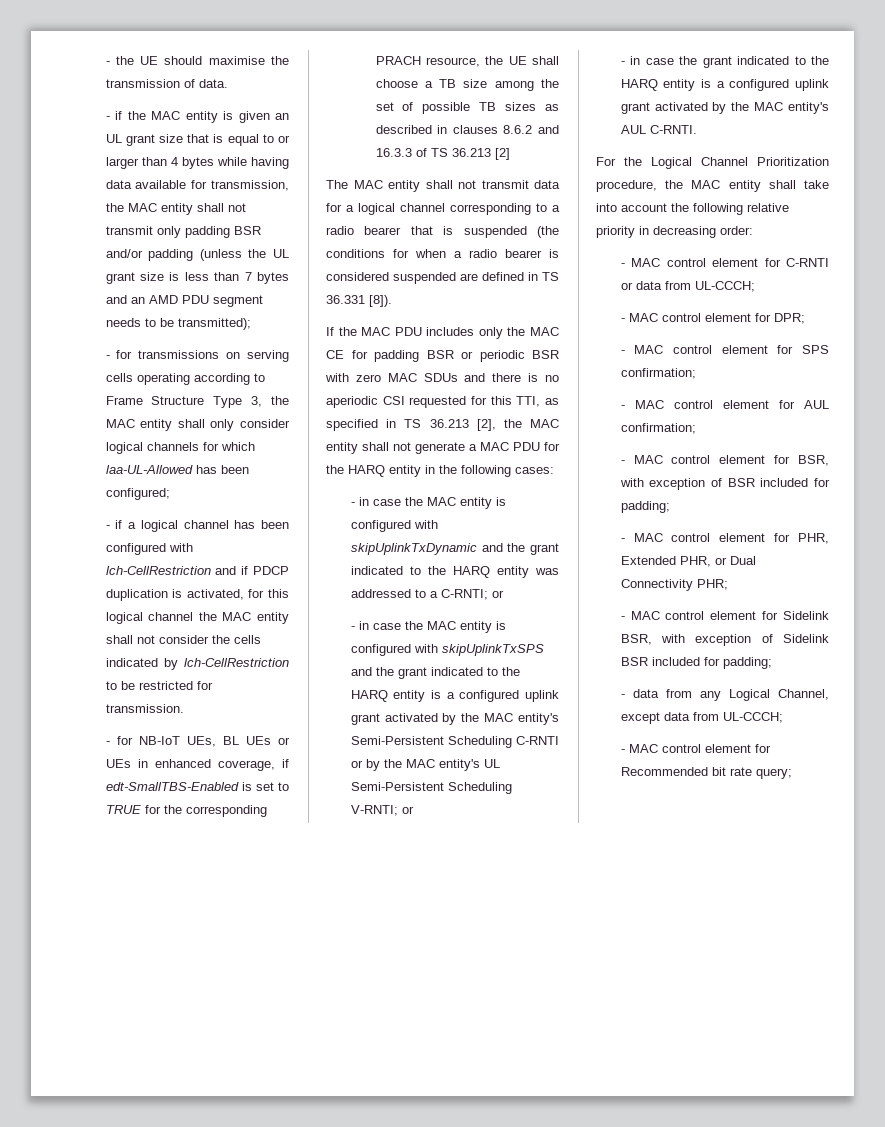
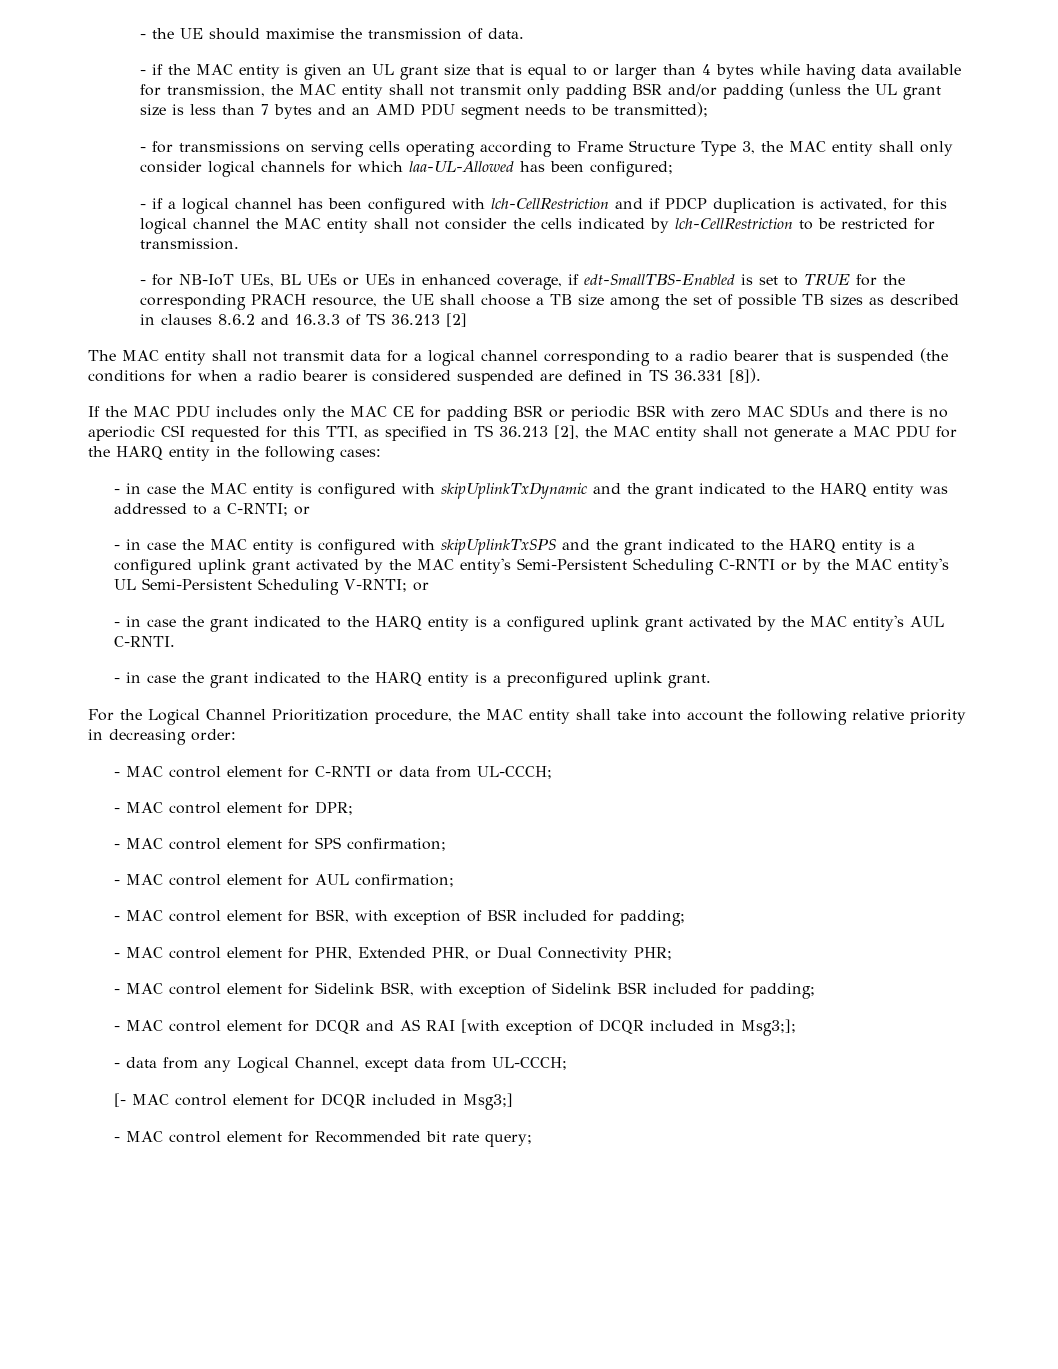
+ - in case the grant indicated to the HARQ entity is a preconfigured uplink grant.
+ - MAC control element for DCQR and AS RAI [with exception of DCQR included in Msg3;];
+ [- MAC control element for DCQR included in Msg3;]

